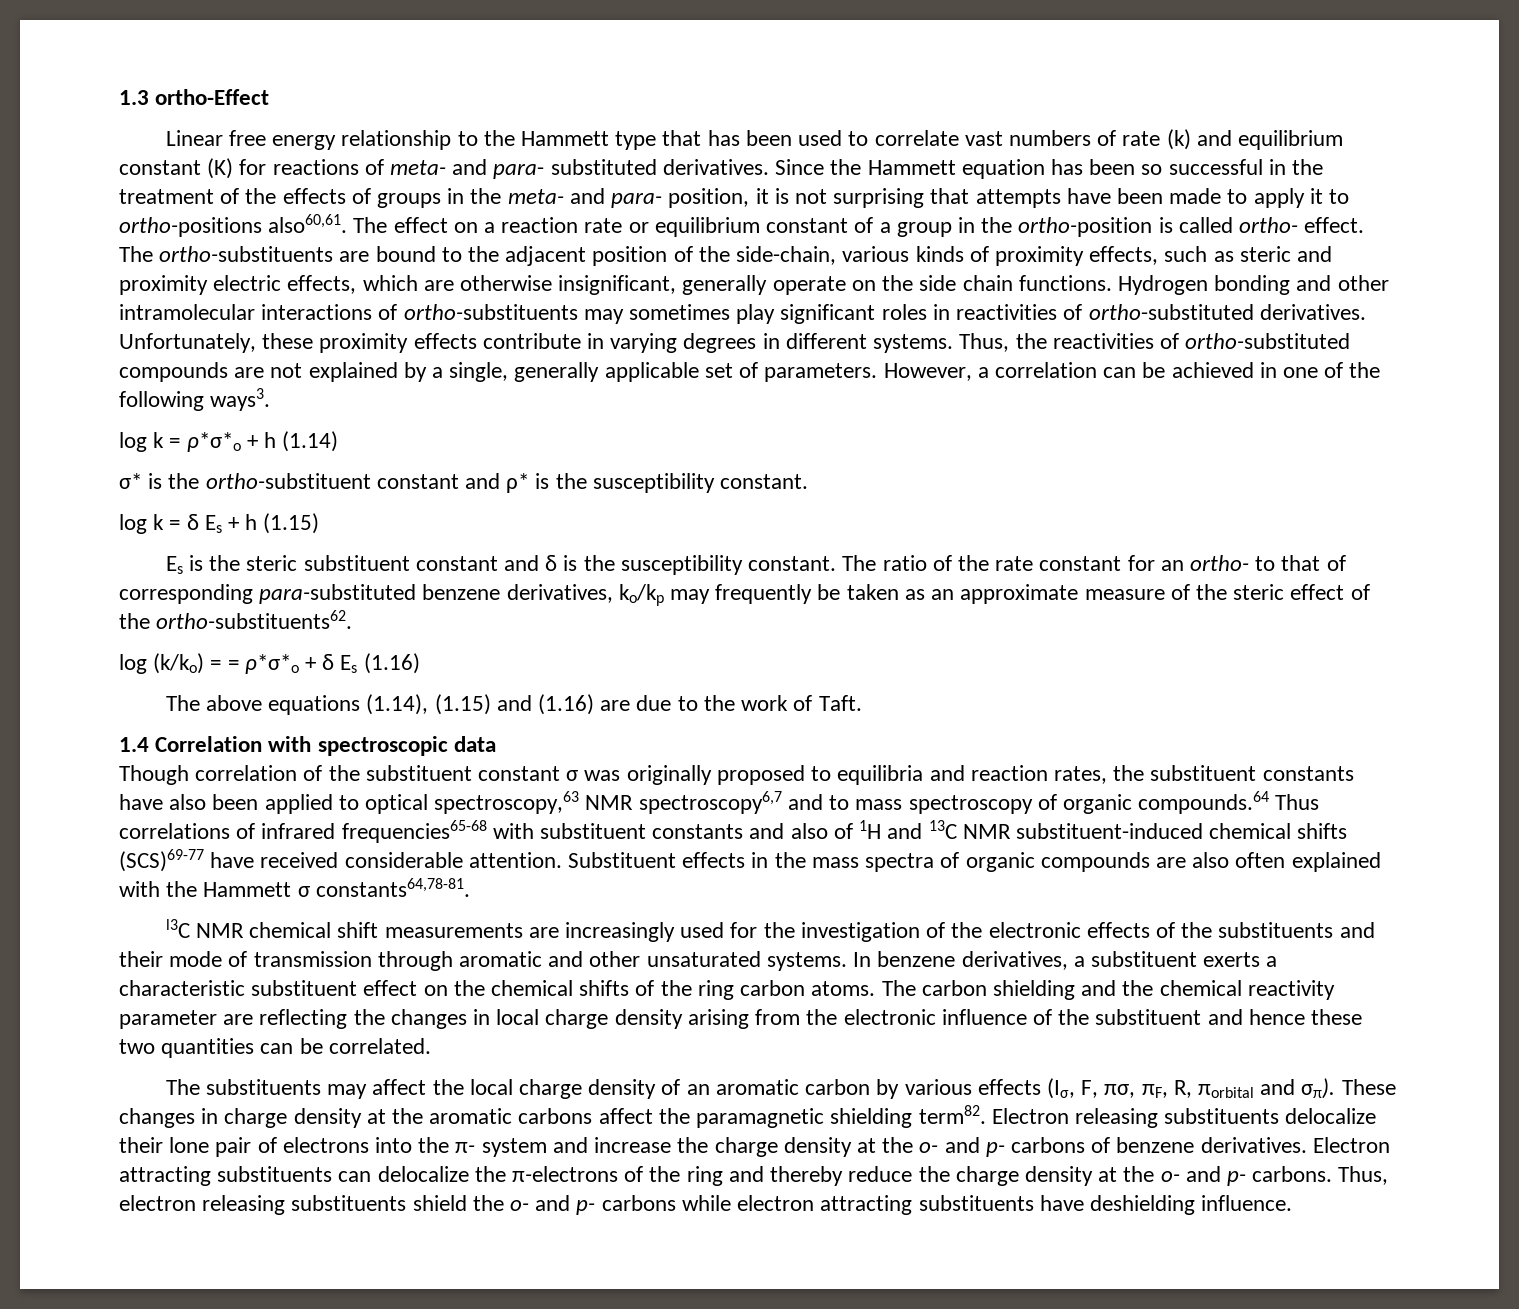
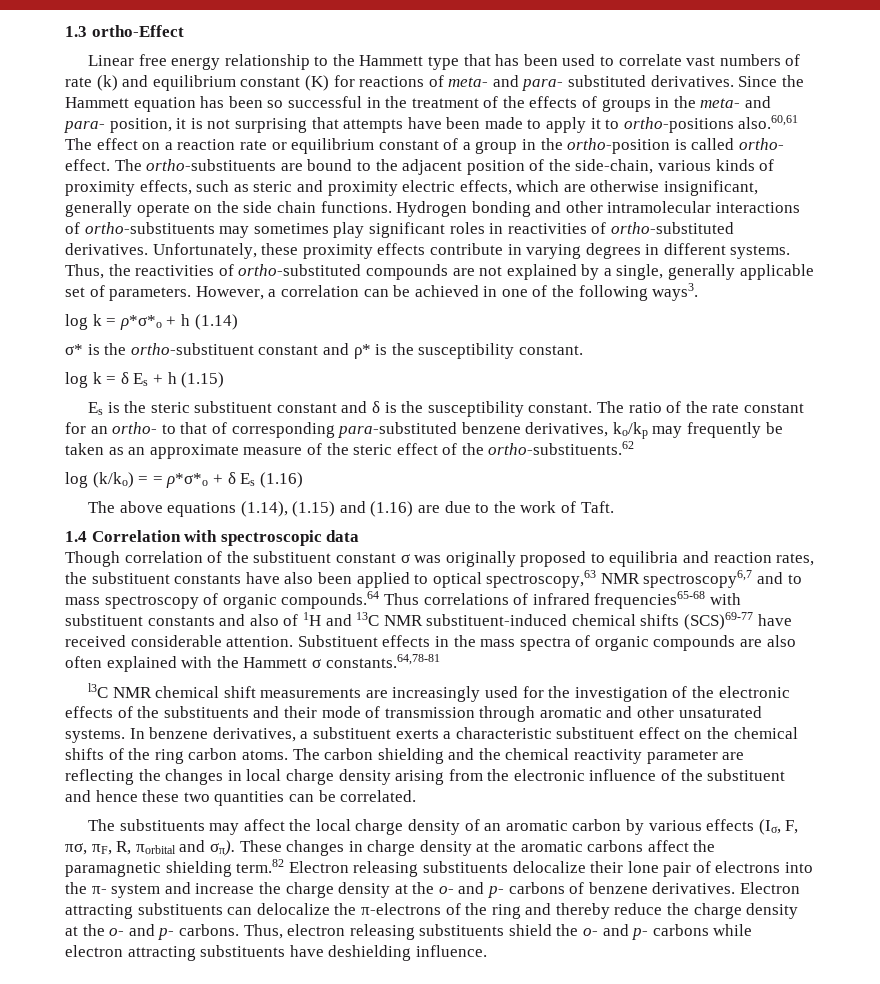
- Since the Hammett equation has been so successful in the treatment of the effects of groups in the meta- and para- position, it is not surprising that attempts have been made to apply it to ortho-positions also60,61. The effect on a reaction rate or equilibrium constant of a group in the ortho-position is called ortho- effect.
+ Since the Hammett equation has been so successful in the treatment of the effects of groups in the meta- and para- position, it is not surprising that attempts have been made to apply it to ortho-positions also.60,61 The effect on a reaction rate or equilibrium constant of a group in the ortho-position is called ortho- effect.
- The ratio of the rate constant for an ortho- to that of corresponding para-substituted benzene derivatives, ko/kp may frequently be taken as an approximate measure of the steric effect of the ortho-substituents62.
+ The ratio of the rate constant for an ortho- to that of corresponding para-substituted benzene derivatives, ko/kp may frequently be taken as an approximate measure of the steric effect of the ortho-substituents.62
- Substituent effects in the mass spectra of organic compounds are also often explained with the Hammett σ constants64,78-81.
+ Substituent effects in the mass spectra of organic compounds are also often explained with the Hammett σ constants.64,78-81
- These changes in charge density at the aromatic carbons affect the paramagnetic shielding term82. Electron releasing substituents delocalize their lone pair of electrons into the π- system and increase the charge density at the o- and p- carbons of benzene derivatives.
+ These changes in charge density at the aromatic carbons affect the paramagnetic shielding term.82 Electron releasing substituents delocalize their lone pair of electrons into the π- system and increase the charge density at the o- and p- carbons of benzene derivatives.

